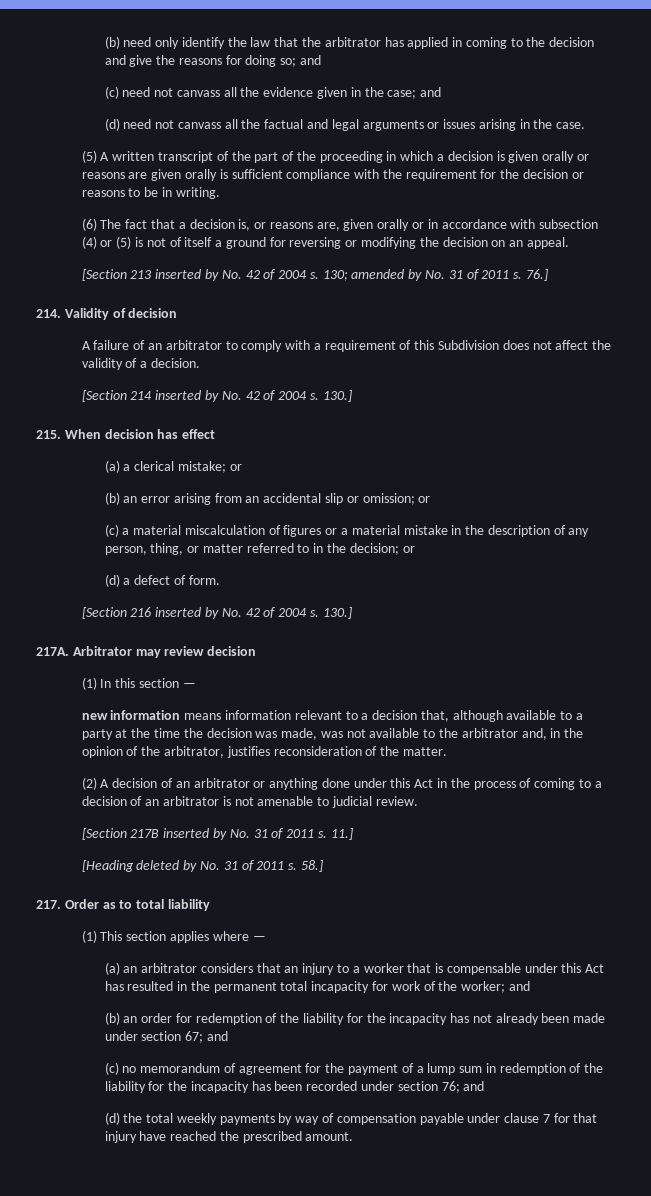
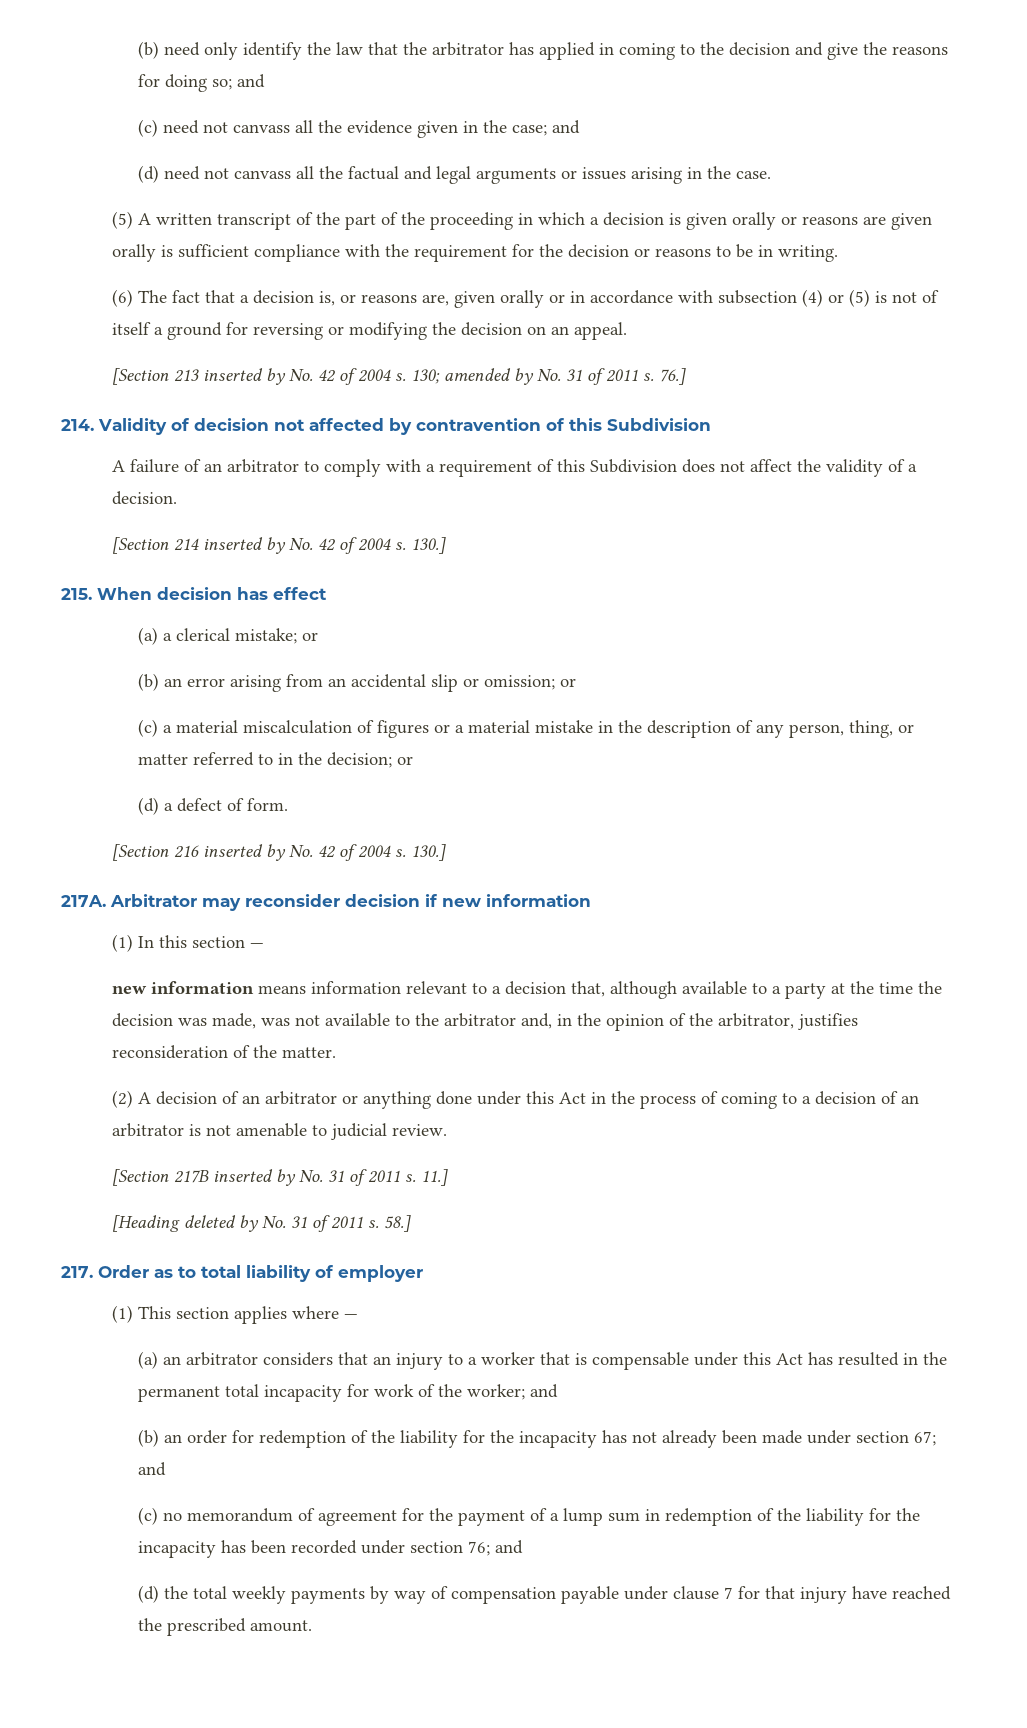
- 214. Validity of decision
+ 214. Validity of decision not affected by contravention of this Subdivision
- Arbitrator may review decision
+ Arbitrator may reconsider decision if new information
- 217. Order as to total liability
+ 217. Order as to total liability of employer

